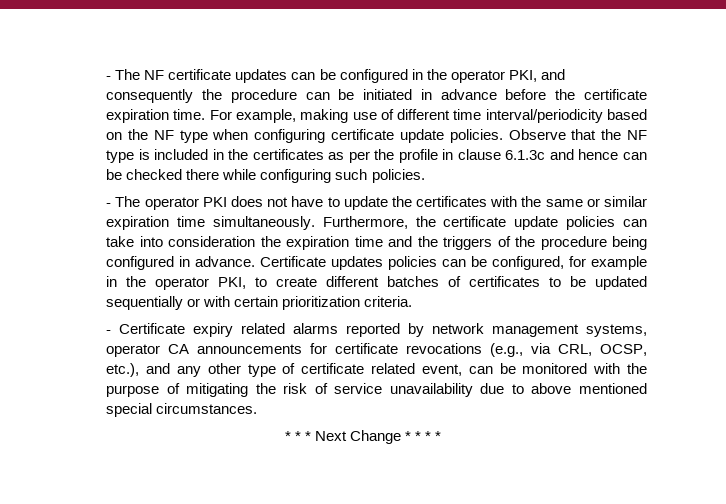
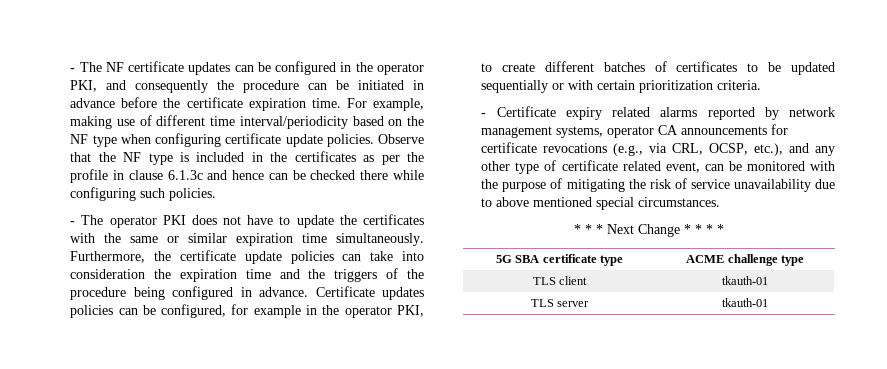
+ 5G SBA certificate type | ACME challenge type
+ TLS client | tkauth-01
+ TLS server | tkauth-01

